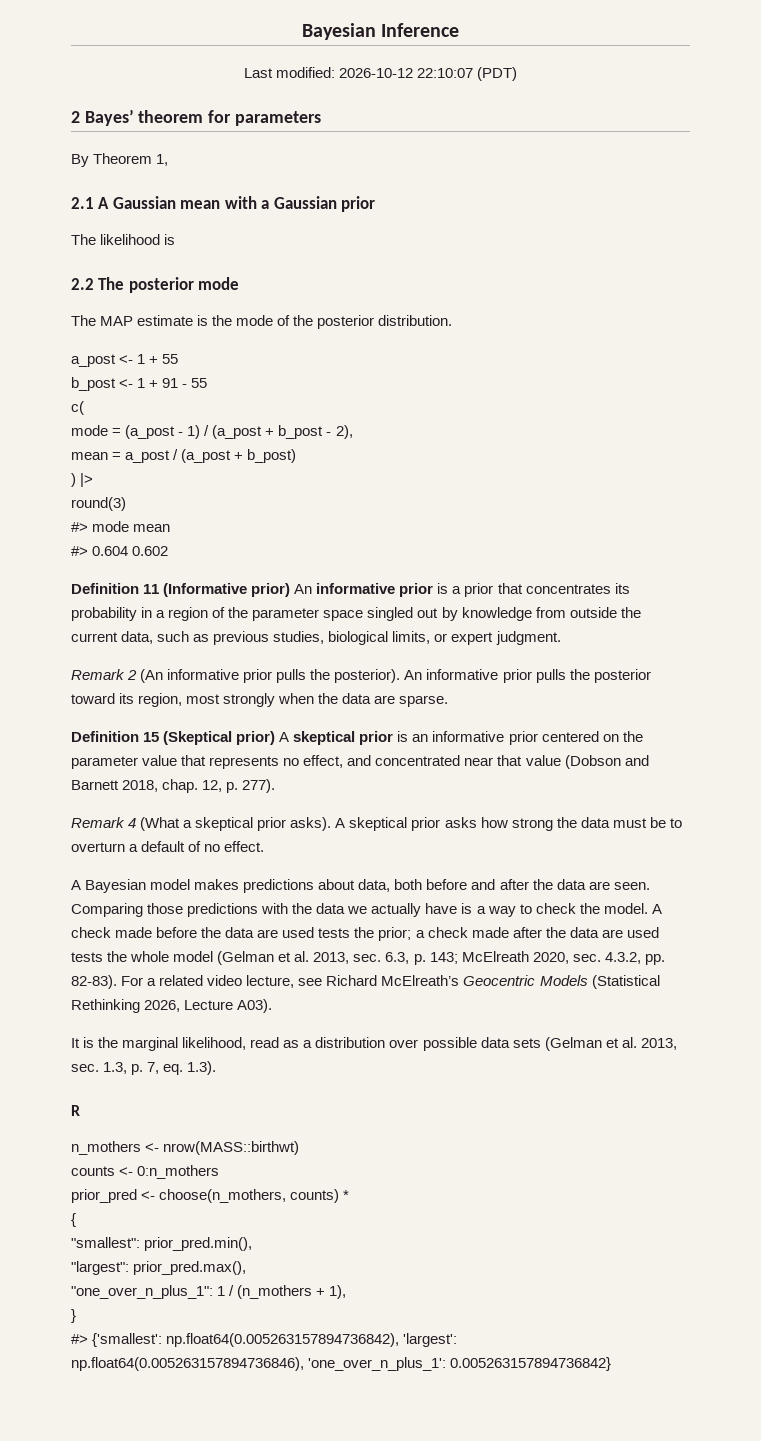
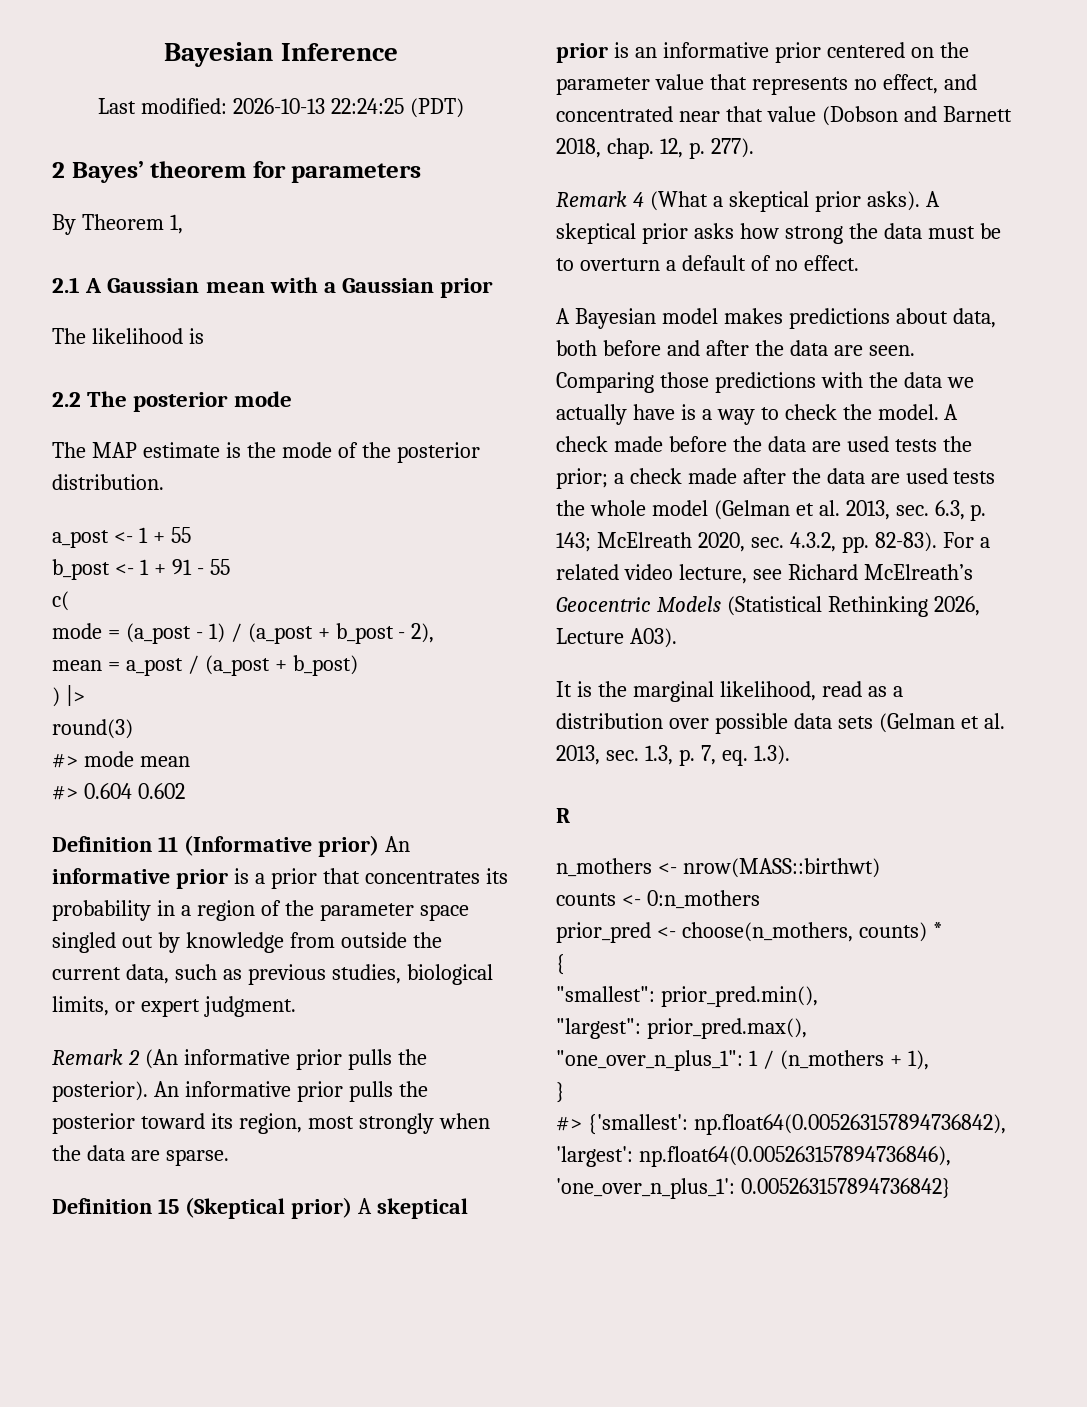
- Last modified: 2026-10-12 22:10:07 (PDT)
+ Last modified: 2026-10-13 22:24:25 (PDT)

